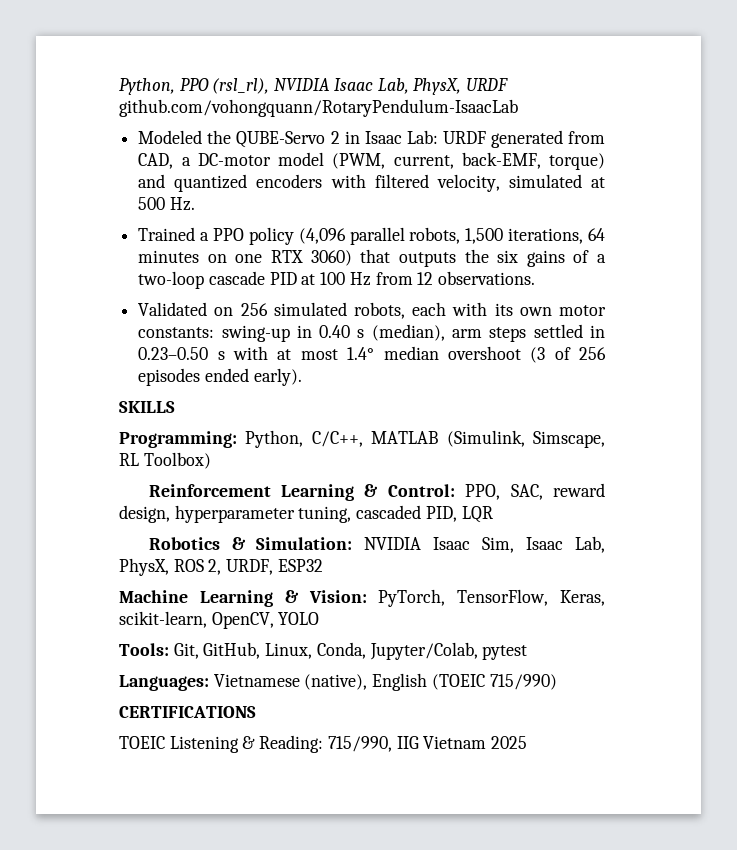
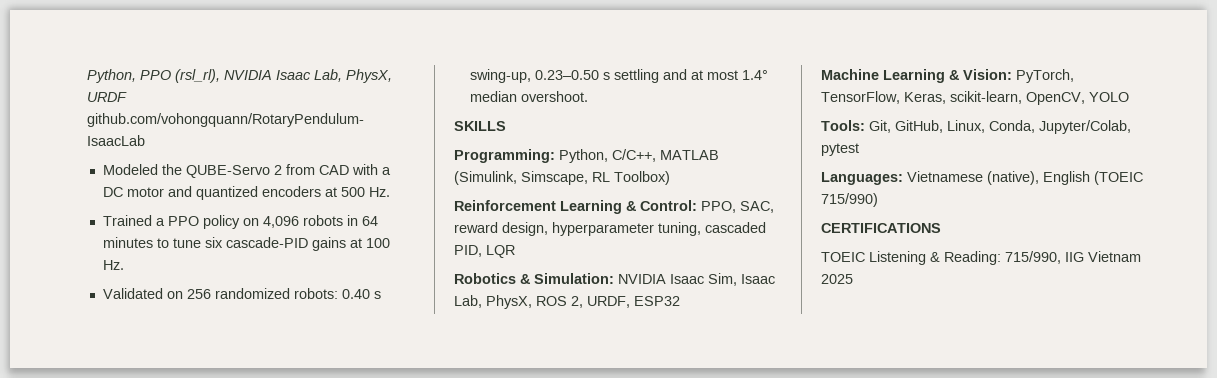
- Modeled the QUBE-Servo 2 in Isaac Lab: URDF generated from CAD, a DC-motor model (PWM, current, back-EMF, torque) and quantized encoders with filtered velocity, simulated at 500 Hz.
+ Modeled the QUBE-Servo 2 from CAD with a DC motor and quantized encoders at 500 Hz.
- Trained a PPO policy (4,096 parallel robots, 1,500 iterations, 64 minutes on one RTX 3060) that outputs the six gains of a two-loop cascade PID at 100 Hz from 12 observations.
- Validated on 256 simulated robots, each with its own motor constants: swing-up in 0.40 s (median), arm steps settled in 0.23–0.50 s with at most 1.4° median overshoot (3 of 256 episodes ended early).
+ Trained a PPO policy on 4,096 robots in 64 minutes to tune six cascade-PID gains at 100 Hz.
+ Validated on 256 randomized robots: 0.40 s swing-up, 0.23–0.50 s settling and at most 1.4° median overshoot.

